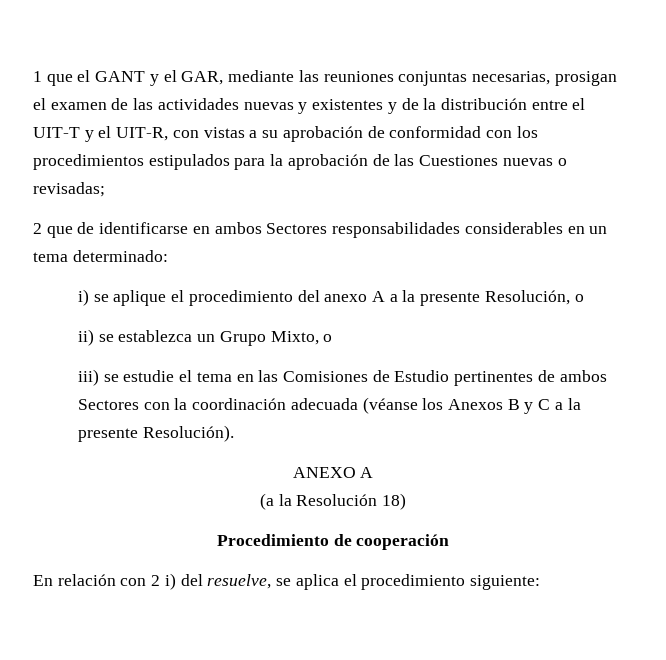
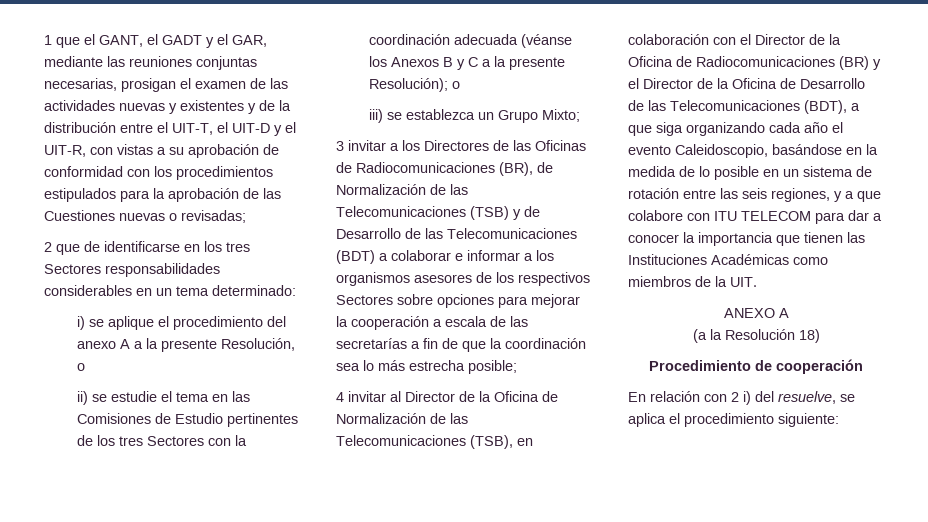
- 1 que el GANT y el GAR, mediante las reuniones conjuntas necesarias, prosigan el examen de las actividades nuevas y existentes y de la distribución entre el UIT-T y el UIT-R, con vistas a su aprobación de conformidad con los procedimientos estipulados para la aprobación de las Cuestiones nuevas o revisadas;
+ 1 que el GANT, el GADT y el GAR, mediante las reuniones conjuntas necesarias, prosigan el examen de las actividades nuevas y existentes y de la distribución entre el UIT-T, el UIT-D y el UIT-R, con vistas a su aprobación de conformidad con los procedimientos estipulados para la aprobación de las Cuestiones nuevas o revisadas;
- 2 que de identificarse en ambos Sectores responsabilidades considerables en un tema determinado:
+ 2 que de identificarse en los tres Sectores responsabilidades considerables en un tema determinado:
- ii) se establezca un Grupo Mixto, o
- iii) se estudie el tema en las Comisiones de Estudio pertinentes de ambos Sectores con la coordinación adecuada (véanse los Anexos B y C a la presente Resolución).
+ ii) se estudie el tema en las Comisiones de Estudio pertinentes de los tres Sectores con la coordinación adecuada (véanse los Anexos B y C a la presente Resolución); o
+ iii) se establezca un Grupo Mixto;
+ 3 invitar a los Directores de las Oficinas de Radiocomunicaciones (BR), de Normalización de las Telecomunicaciones (TSB) y de Desarrollo de las Telecomunicaciones (BDT) a colaborar e informar a los organismos asesores de los respectivos Sectores sobre opciones para mejorar la cooperación a escala de las secretarías a fin de que la coordinación sea lo más estrecha posible;
+ 4 invitar al Director de la Oficina de Normalización de las Telecomunicaciones (TSB), en colaboración con el Director de la Oficina de Radiocomunicaciones (BR) y el Director de la Oficina de Desarrollo de las Telecomunicaciones (BDT), a que siga organizando cada año el evento Caleidoscopio, basándose en la medida de lo posible en un sistema de rotación entre las seis regiones, y a que colabore con ITU TELECOM para dar a conocer la importancia que tienen las Instituciones Académicas como miembros de la UIT.

